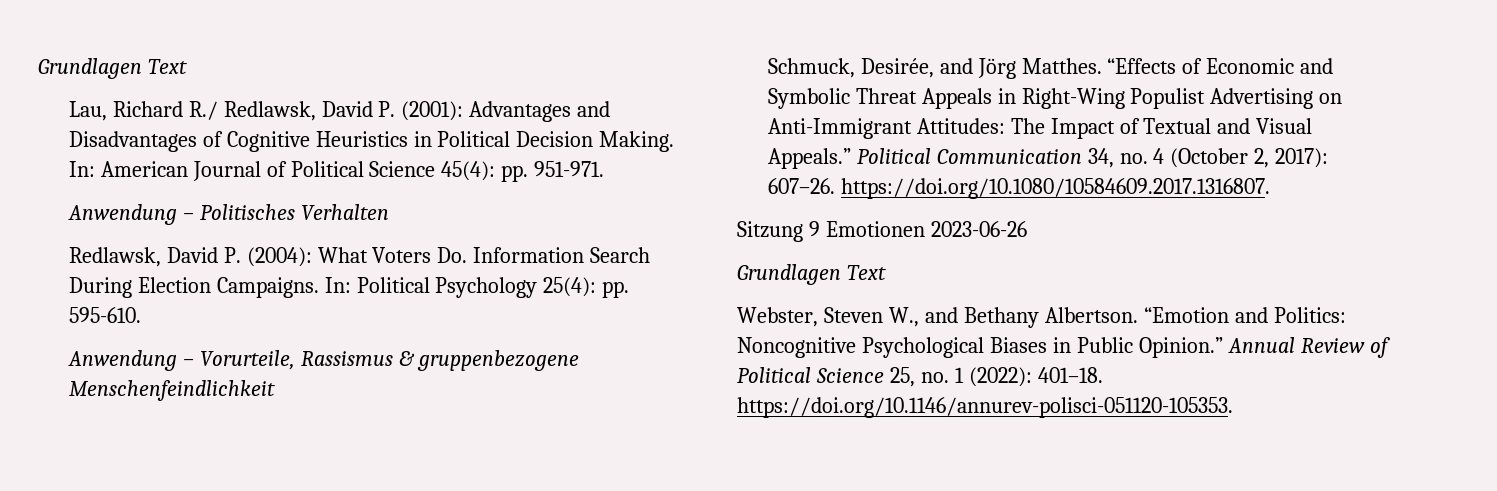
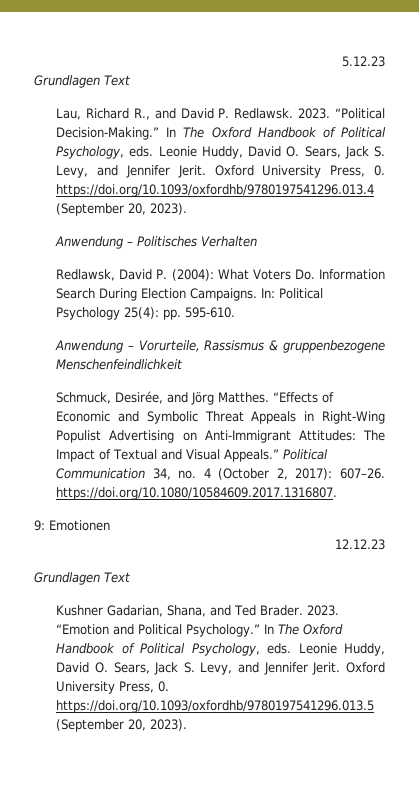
+ 5.12.23
- Lau, Richard R./ Redlawsk, David P. (2001): Advantages and Disadvantages of Cognitive Heuristics in Political Decision Making. In: American Journal of Political Science 45(4): pp. 951-971.
+ Lau, Richard R., and David P. Redlawsk. 2023. “Political Decision-Making.” In The Oxford Handbook of Political Psychology, eds. Leonie Huddy, David O. Sears, Jack S. Levy, and Jennifer Jerit. Oxford University Press, 0. https://doi.org/10.1093/oxfordhb/9780197541296.013.4 (September 20, 2023).
- Sitzung 9 Emotionen 2023-06-26
+ 9: Emotionen
+ 12.12.23
  Grundlagen Text
- Webster, Steven W., and Bethany Albertson. “Emotion and Politics: Noncognitive Psychological Biases in Public Opinion.” Annual Review of Political Science 25, no. 1 (2022): 401–18. https://doi.org/10.1146/annurev-polisci-051120-105353.
+ Kushner Gadarian, Shana, and Ted Brader. 2023. “Emotion and Political Psychology.” In The Oxford Handbook of Political Psychology, eds. Leonie Huddy, David O. Sears, Jack S. Levy, and Jennifer Jerit. Oxford University Press, 0. https://doi.org/10.1093/oxfordhb/9780197541296.013.5 (September 20, 2023).

